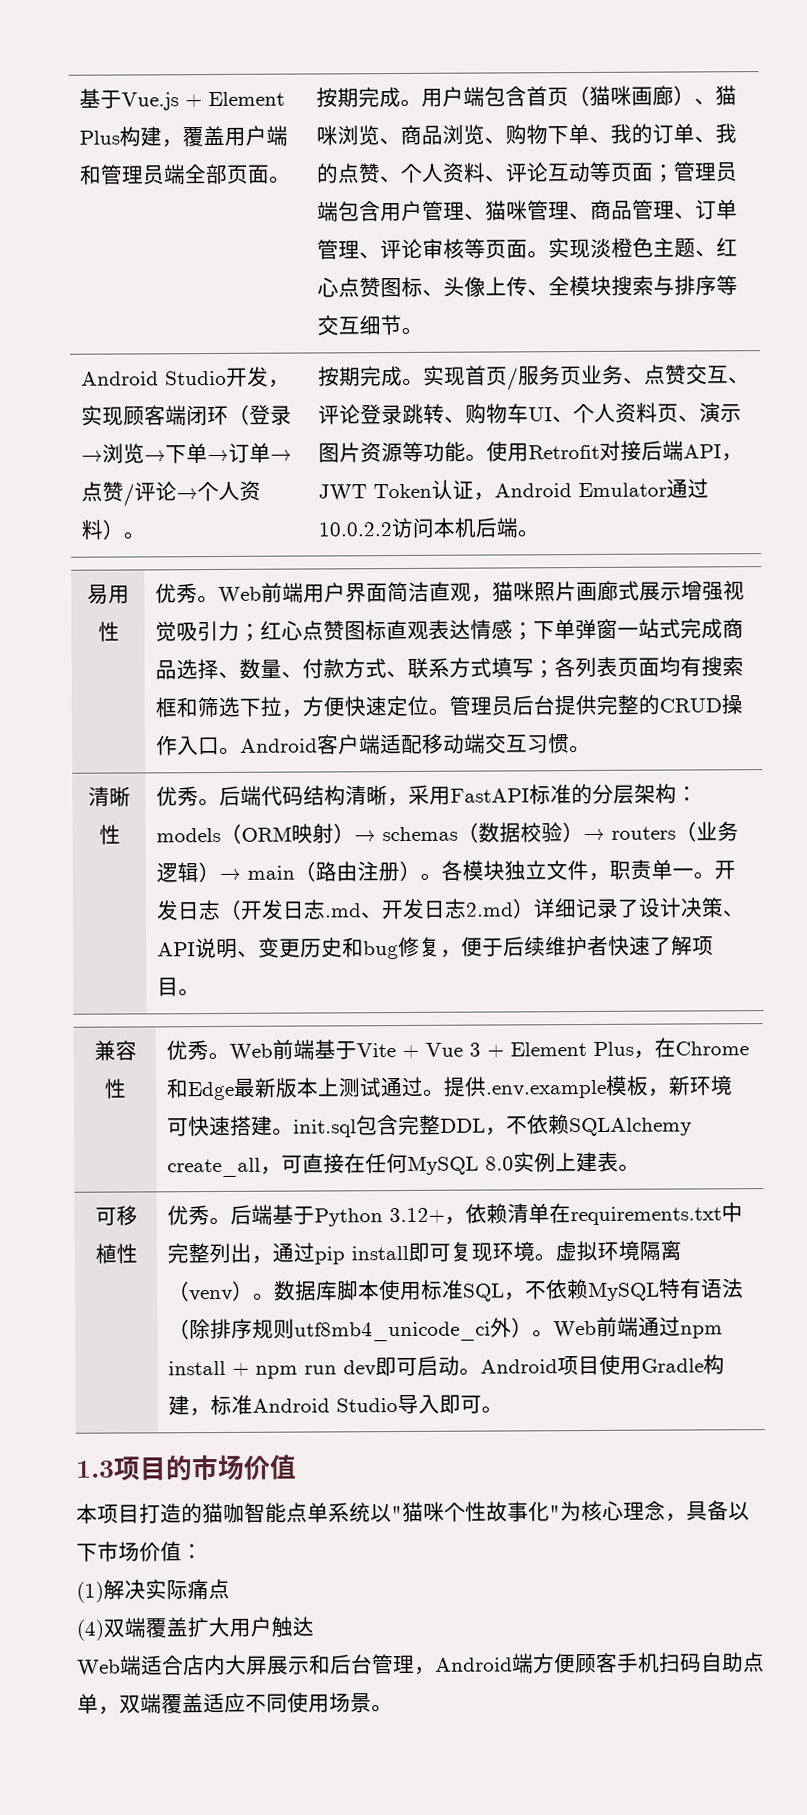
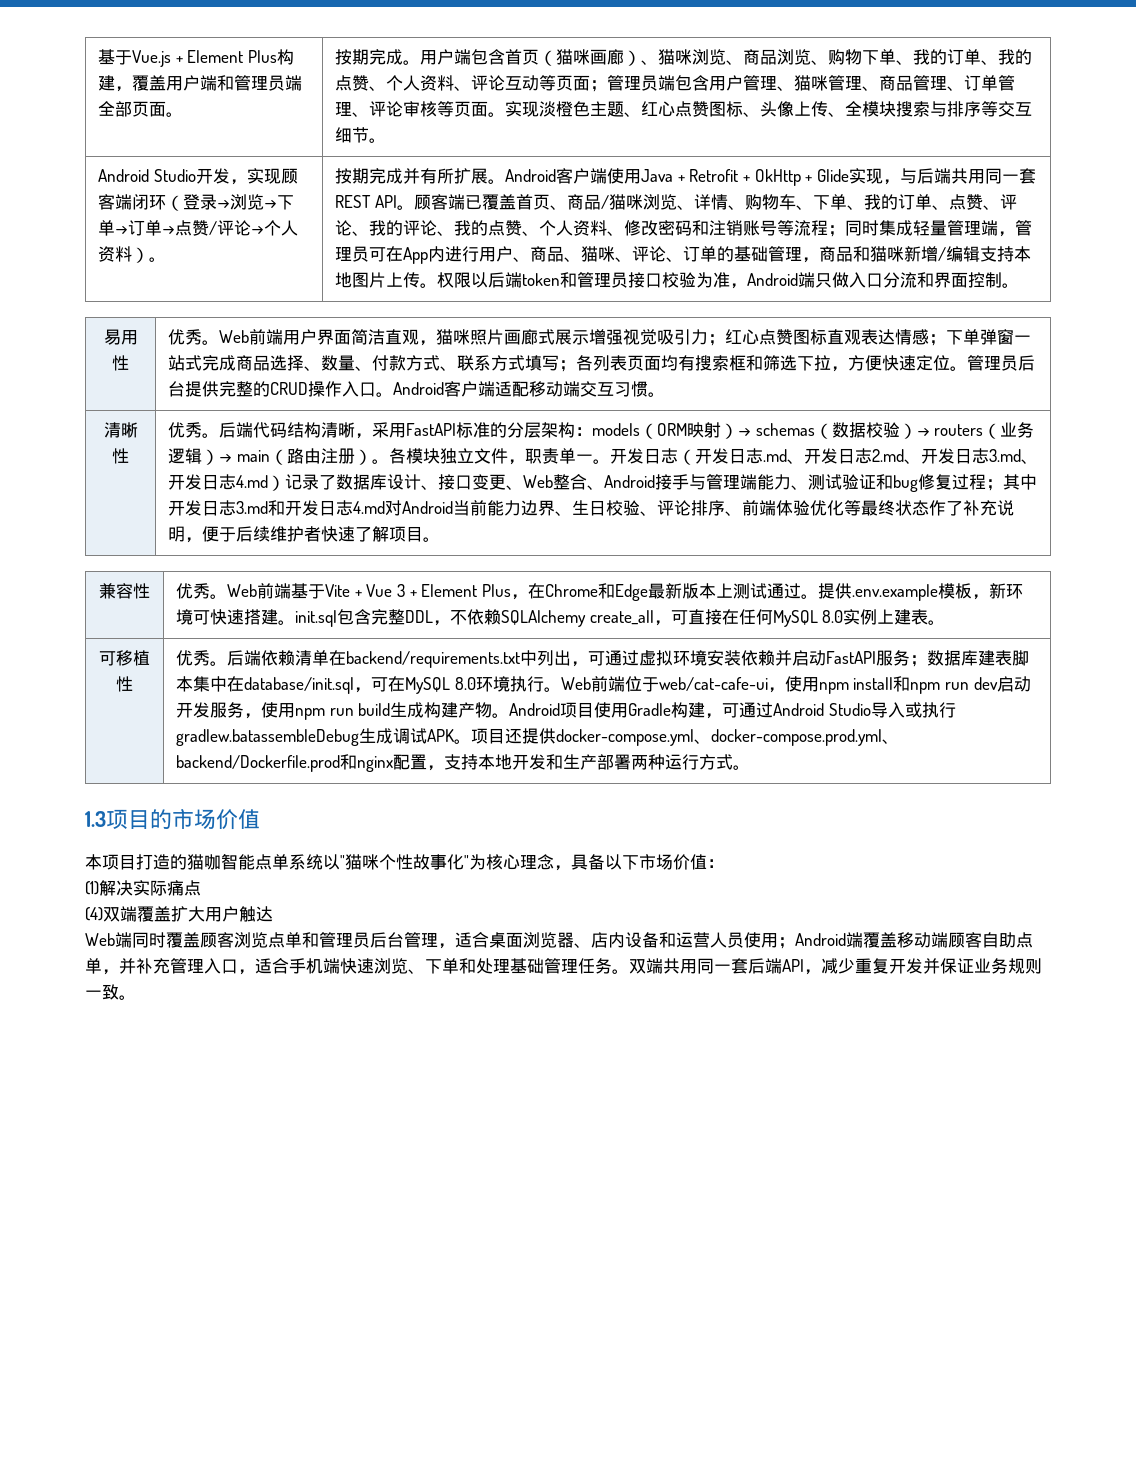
- 按期完成。实现首页/服务页业务、点赞交互、评论登录跳转、购物车UI、个人资料页、演示图片资源等功能。使用Retrofit对接后端API，JWT Token认证，Android Emulator通过10.0.2.2访问本机后端。
+ 按期完成并有所扩展。Android客户端使用Java + Retrofit + OkHttp + Glide实现，与后端共用同一套REST API。顾客端已覆盖首页、商品/猫咪浏览、详情、购物车、下单、我的订单、点赞、评论、我的评论、我的点赞、个人资料、修改密码和注销账号等流程；同时集成轻量管理端，管理员可在App内进行用户、商品、猫咪、评论、订单的基础管理，商品和猫咪新增/编辑支持本地图片上传。权限以后端token和管理员接口校验为准，Android端只做入口分流和界面控制。
- 开发日志（开发日志.md、开发日志2.md）详细记录了设计决策、API说明、变更历史和bug修复，便于后续维护者快速了解项目。
+ 开发日志（开发日志.md、开发日志2.md、开发日志3.md、开发日志4.md）记录了数据库设计、接口变更、Web整合、Android接手与管理端能力、测试验证和bug修复过程；其中开发日志3.md和开发日志4.md对Android当前能力边界、生日校验、评论排序、前端体验优化等最终状态作了补充说明，便于后续维护者快速了解项目。
- 后端基于Python 3.12+，依赖清单在requirements.txt中完整列出，通过pip install即可复现环境。虚拟环境隔离（venv）。数据库脚本使用标准SQL，不依赖MySQL特有语法（除排序规则utf8mb4_unicode_ci外）。Web前端通过npm install + npm run dev即可启动。
+ 后端依赖清单在backend/requirements.txt中列出，可通过虚拟环境安装依赖并启动FastAPI服务；数据库建表脚本集中在database/init.sql，可在MySQL 8.0环境执行。Web前端位于web/cat-cafe-ui，使用npm install和npm run dev启动开发服务，使用npm run build生成构建产物。
- Android项目使用Gradle构建，标准Android Studio导入即可。
+ Android项目使用Gradle构建，可通过Android Studio导入或执行gradlew.batassembleDebug生成调试APK。项目还提供docker-compose.yml、docker-compose.prod.yml、backend/Dockerfile.prod和nginx配置，支持本地开发和生产部署两种运行方式。
- Web端适合店内大屏展示和后台管理，Android端方便顾客手机扫码自助点单，双端覆盖适应不同使用场景。
+ Web端同时覆盖顾客浏览点单和管理员后台管理，适合桌面浏览器、店内设备和运营人员使用；Android端覆盖移动端顾客自助点单，并补充管理入口，适合手机端快速浏览、下单和处理基础管理任务。双端共用同一套后端API，减少重复开发并保证业务规则一致。

